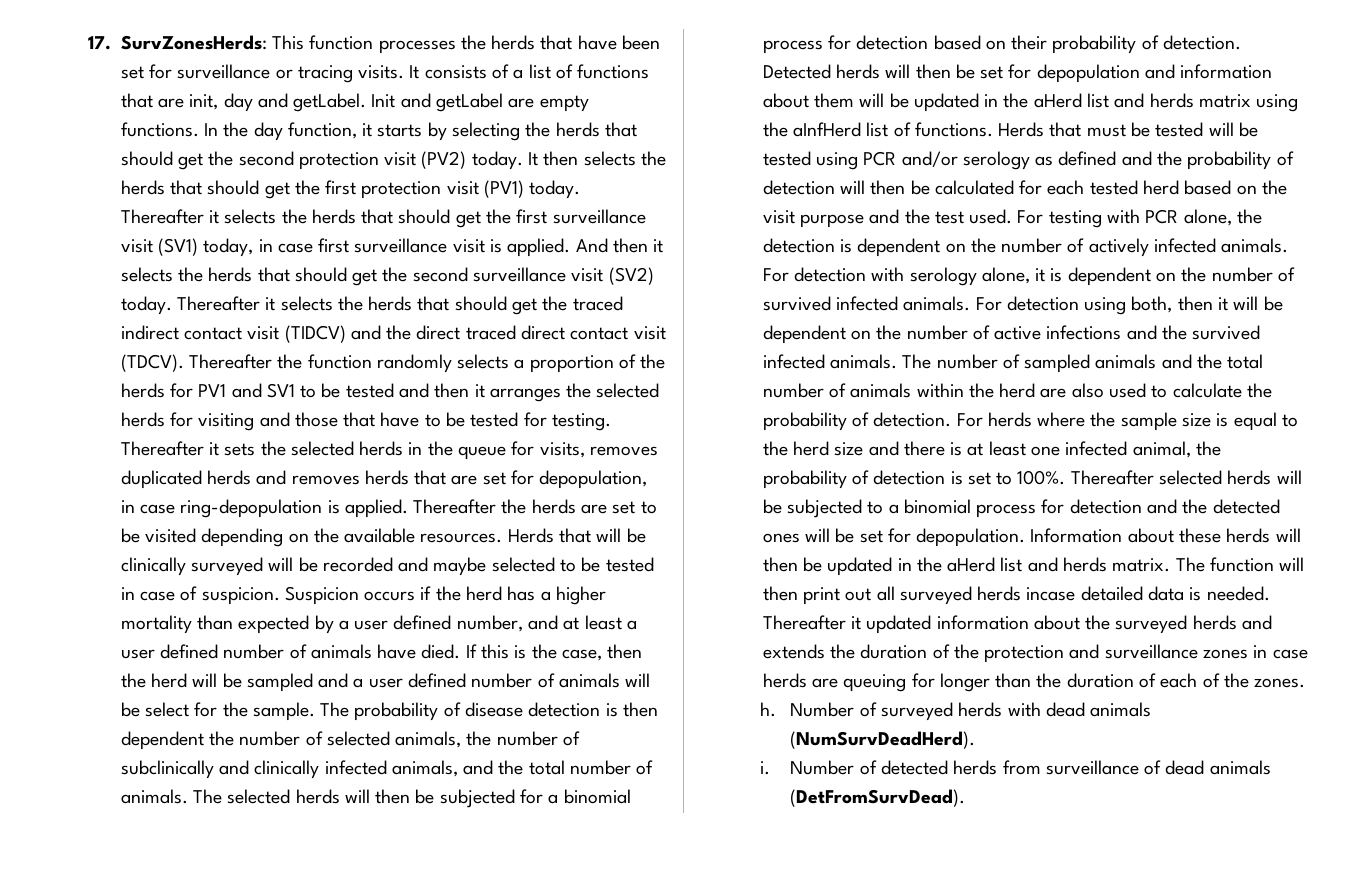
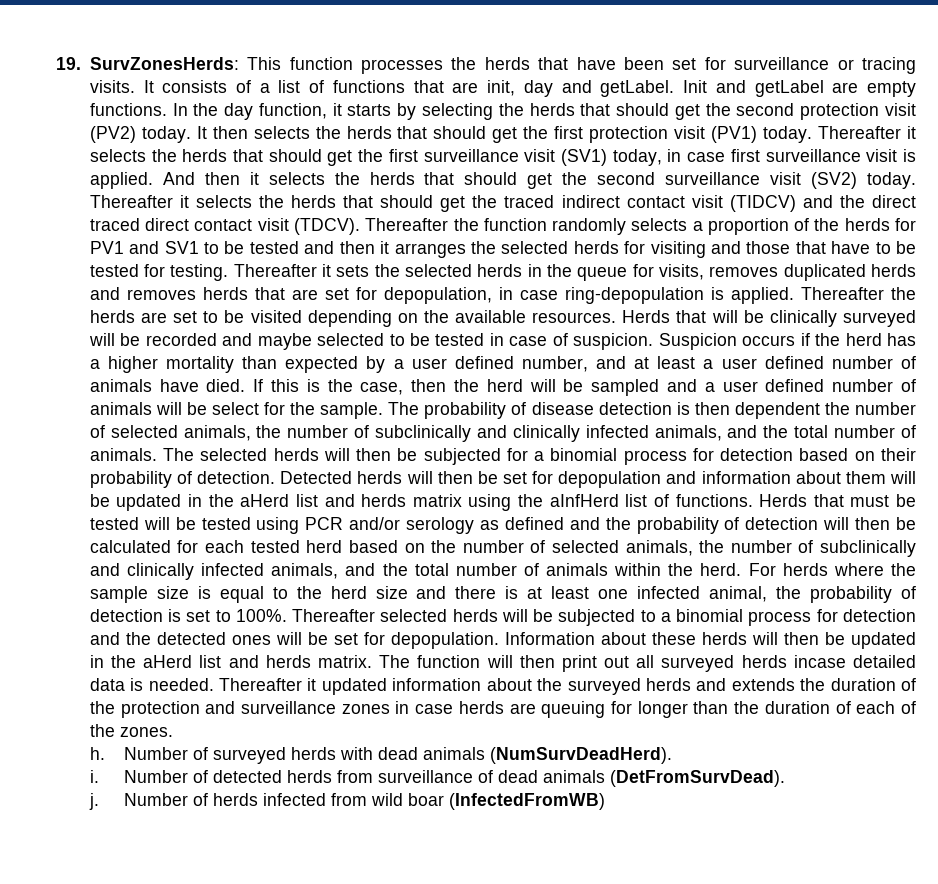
- 17. SurvZonesHerds: This function processes the herds that have been set for surveillance or tracing visits.
+ 19. SurvZonesHerds: This function processes the herds that have been set for surveillance or tracing visits.
- Herds that must be tested will be tested using PCR and/or serology as defined and the probability of detection will then be calculated for each tested herd based on the visit purpose and the test used. For testing with PCR alone, the detection is dependent on the number of actively infected animals. For detection with serology alone, it is dependent on the number of survived infected animals. For detection using both, then it will be dependent on the number of active infections and the survived infected animals. The number of sampled animals and the total number of animals within the herd are also used to calculate the probability of detection.
+ Herds that must be tested will be tested using PCR and/or serology as defined and the probability of detection will then be calculated for each tested herd based on the number of selected animals, the number of subclinically and clinically infected animals, and the total number of animals within the herd.
+ j. Number of herds infected from wild boar (InfectedFromWB)

